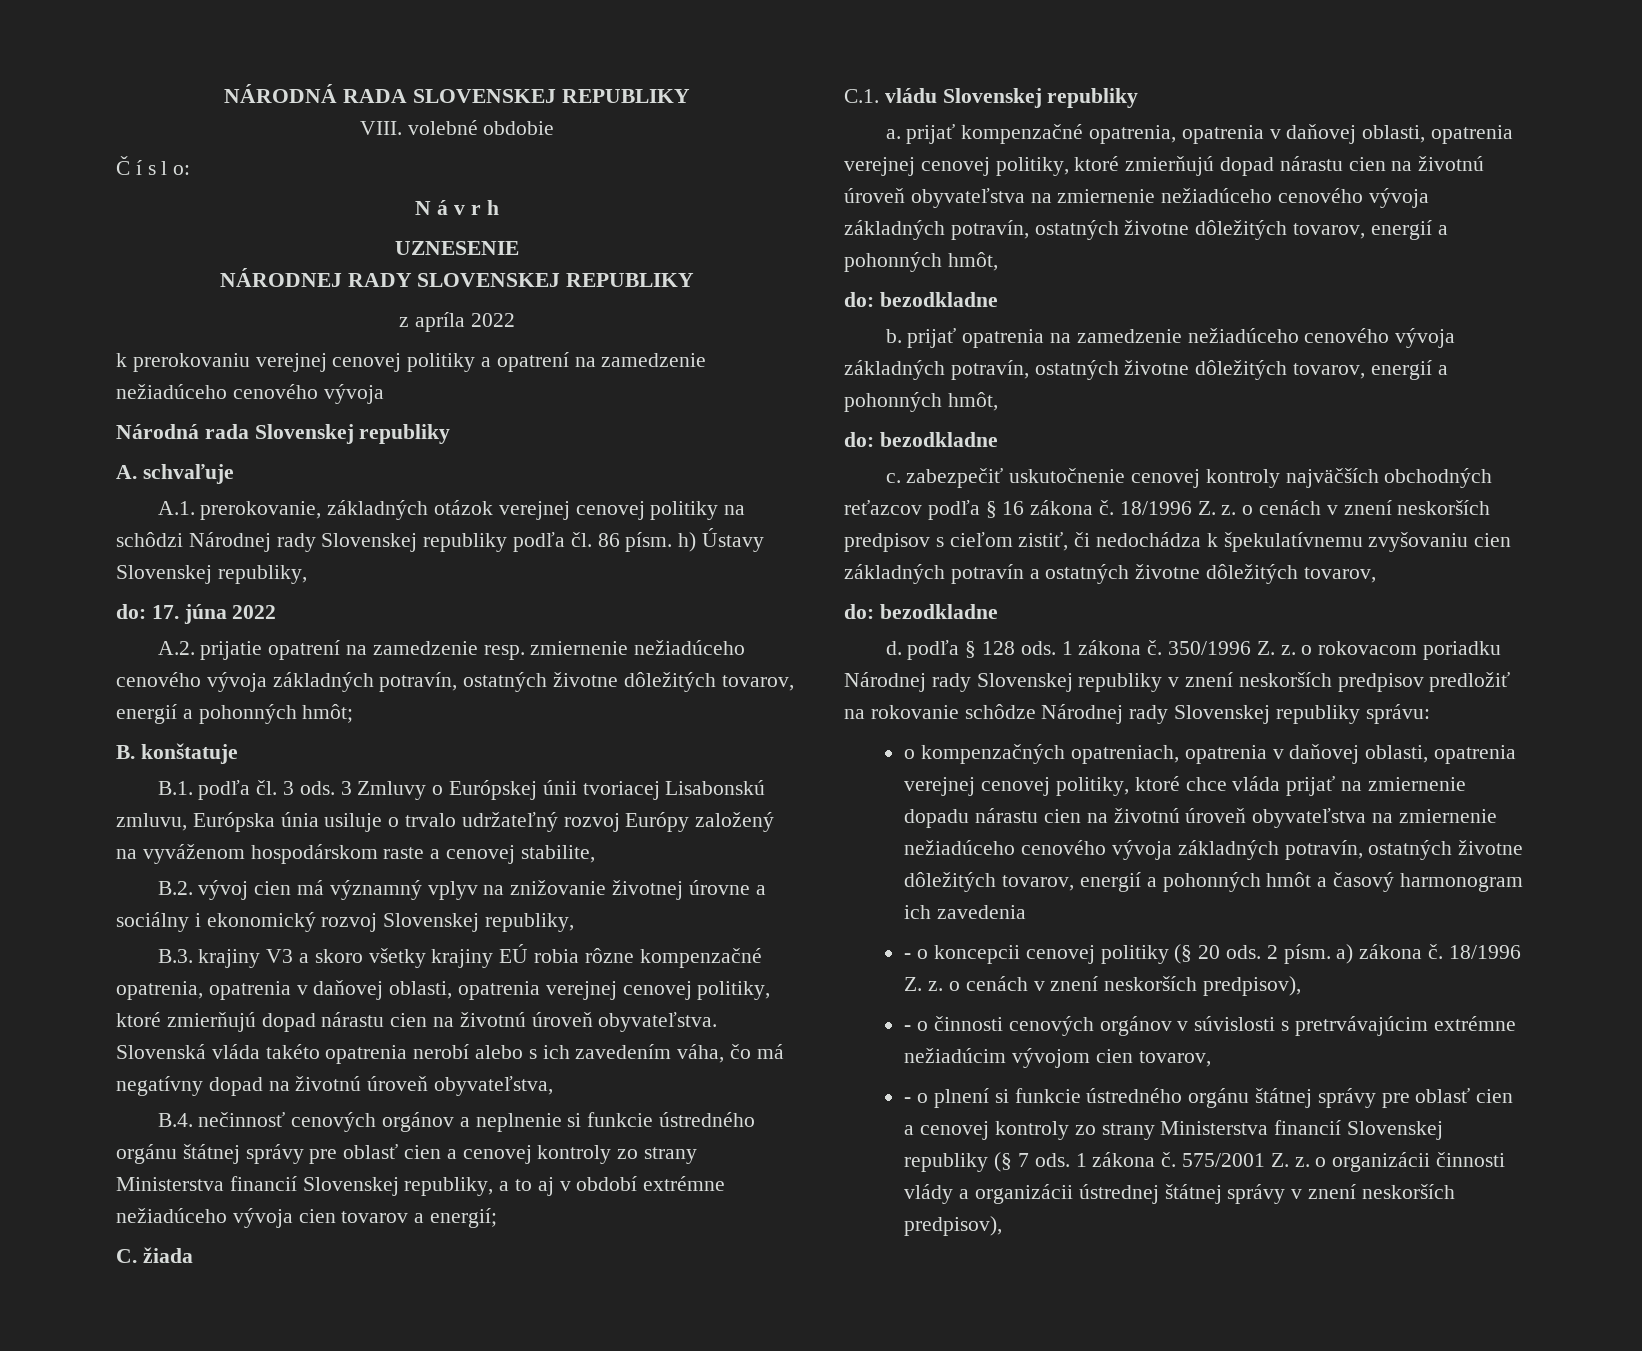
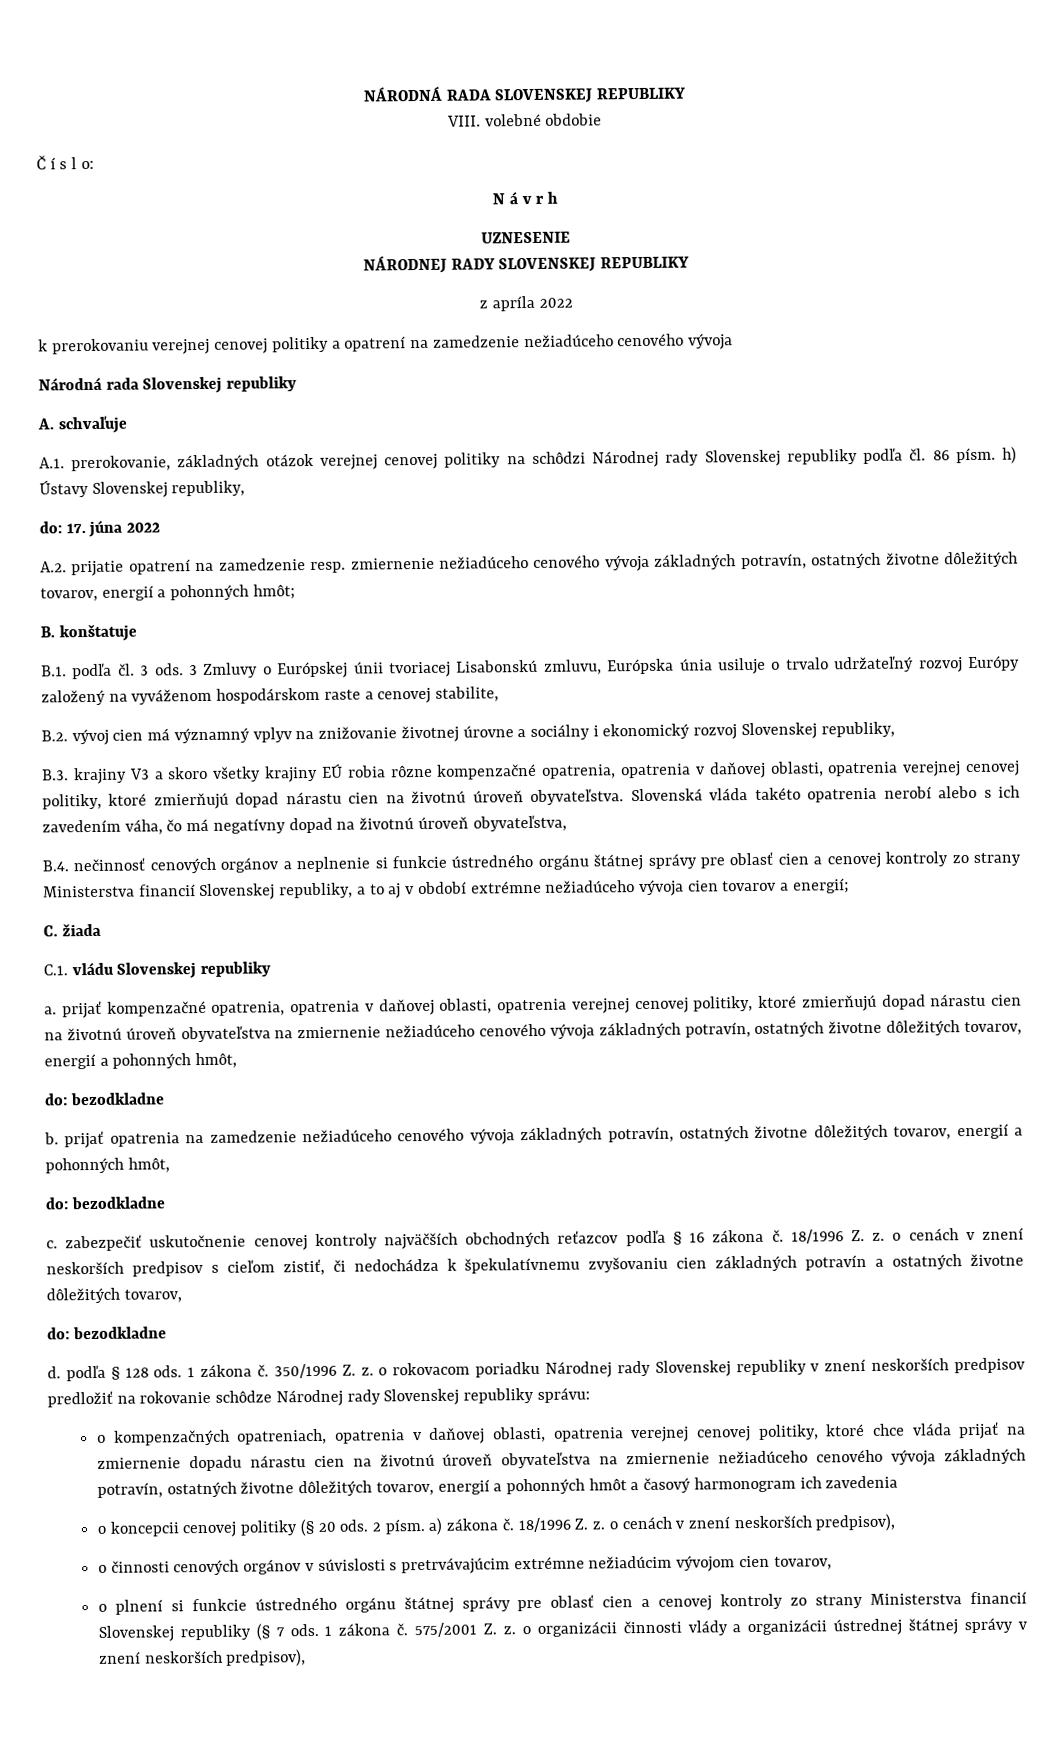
- - o koncepcii cenovej politiky (§ 20 ods.
+ o koncepcii cenovej politiky (§ 20 ods.
- - o činnosti cenových orgánov v súvislosti s pretrvávajúcim extrémne nežiadúcim vývojom cien tovarov,
+ o činnosti cenových orgánov v súvislosti s pretrvávajúcim extrémne nežiadúcim vývojom cien tovarov,
- - o plnení si funkcie ústredného orgánu štátnej správy pre oblasť cien a cenovej kontroly zo strany Ministerstva financií Slovenskej republiky (§ 7 ods.
+ o plnení si funkcie ústredného orgánu štátnej správy pre oblasť cien a cenovej kontroly zo strany Ministerstva financií Slovenskej republiky (§ 7 ods.

